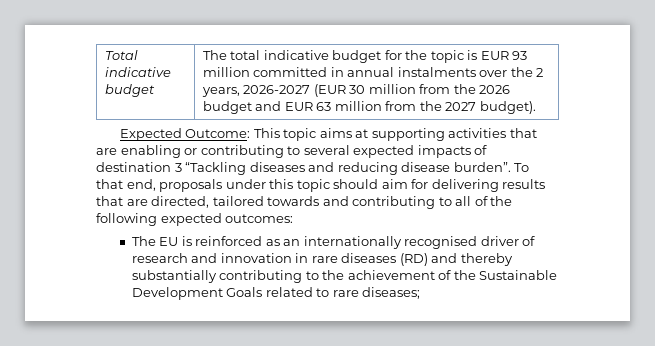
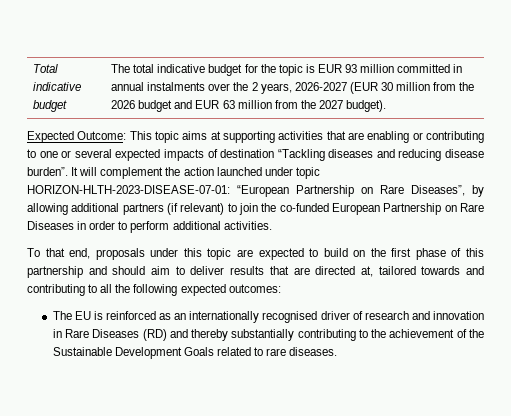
- Expected Outcome: This topic aims at supporting activities that are enabling or contributing to several expected impacts of destination 3 “Tackling diseases and reducing disease burden”. To that end, proposals under this topic should aim for delivering results that are directed, tailored towards and contributing to all of the following expected outcomes:
+ Expected Outcome: This topic aims at supporting activities that are enabling or contributing to one or several expected impacts of destination “Tackling diseases and reducing disease burden”. It will complement the action launched under topic HORIZON-HLTH-2023-DISEASE-07-01: “European Partnership on Rare Diseases”, by allowing additional partners (if relevant) to join the co-funded European Partnership on Rare Diseases in order to perform additional activities.
+ To that end, proposals under this topic are expected to build on the first phase of this partnership and should aim to deliver results that are directed at, tailored towards and contributing to all the following expected outcomes:
- The EU is reinforced as an internationally recognised driver of research and innovation in rare diseases (RD) and thereby substantially contributing to the achievement of the Sustainable Development Goals related to rare diseases;
+ The EU is reinforced as an internationally recognised driver of research and innovation in Rare Diseases (RD) and thereby substantially contributing to the achievement of the Sustainable Development Goals related to rare diseases.

